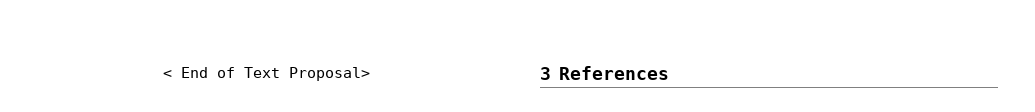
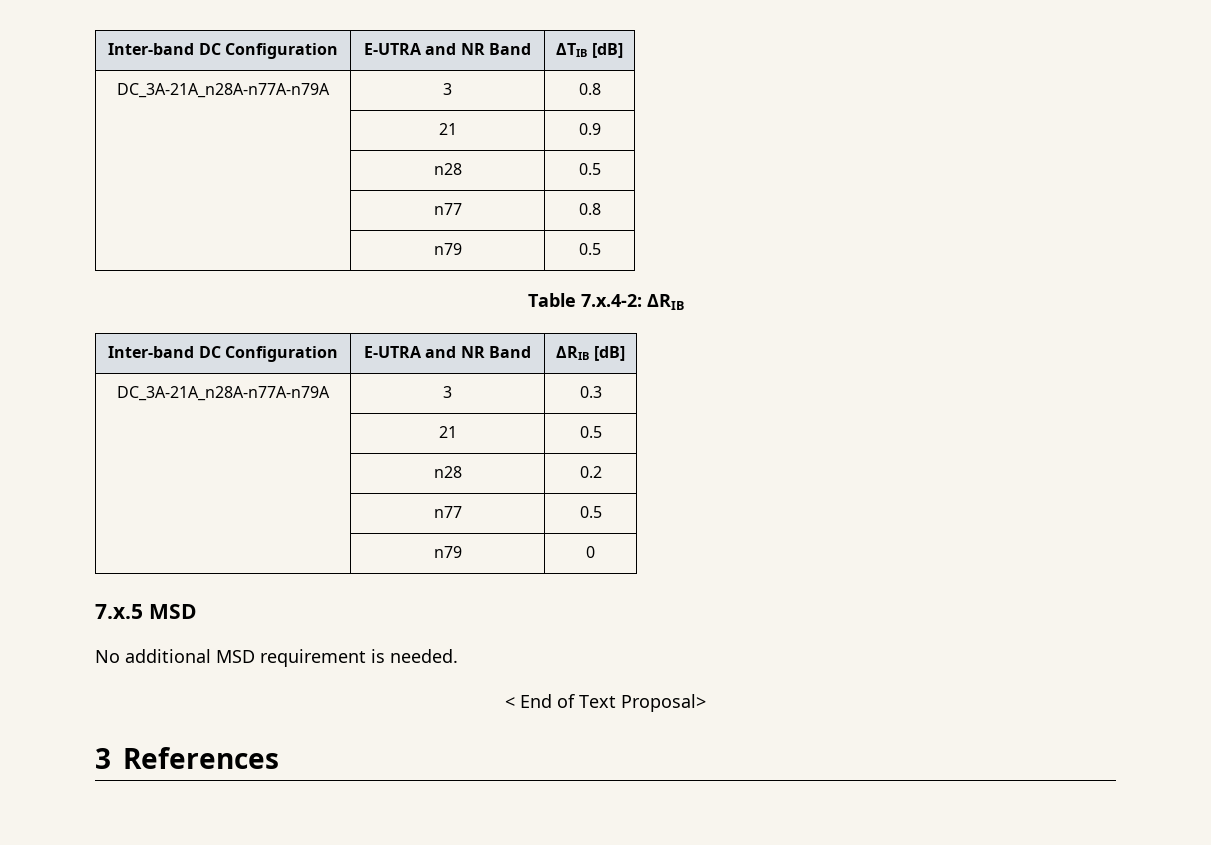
+ Inter-band DC Configuration | E-UTRA and NR Band | ΔTIB [dB]
+ DC_3A-21A_n28A-n77A-n79A | 3 | 0.8
+ | 21 | 0.9
+ | n28 | 0.5
+ | n77 | 0.8
+ | n79 | 0.5
+ Table 7.x.4-2: ΔRIB
+ Inter-band DC Configuration | E-UTRA and NR Band | ΔRIB [dB]
+ DC_3A-21A_n28A-n77A-n79A | 3 | 0.3
+ | 21 | 0.5
+ | n28 | 0.2
+ | n77 | 0.5
+ | n79 | 0
+ 7.x.5 MSD
+ No additional MSD requirement is needed.

